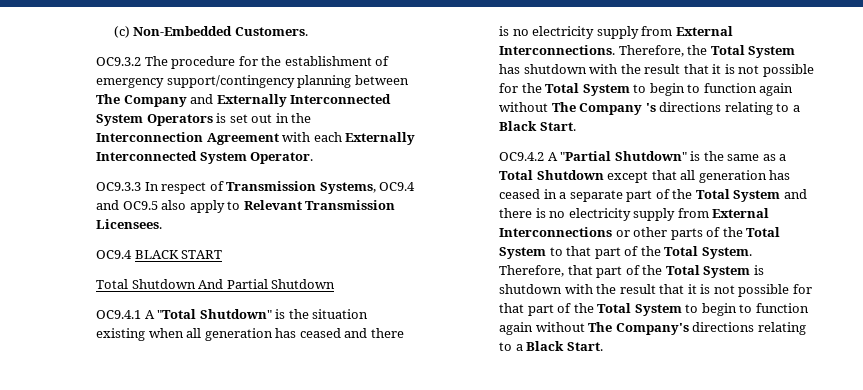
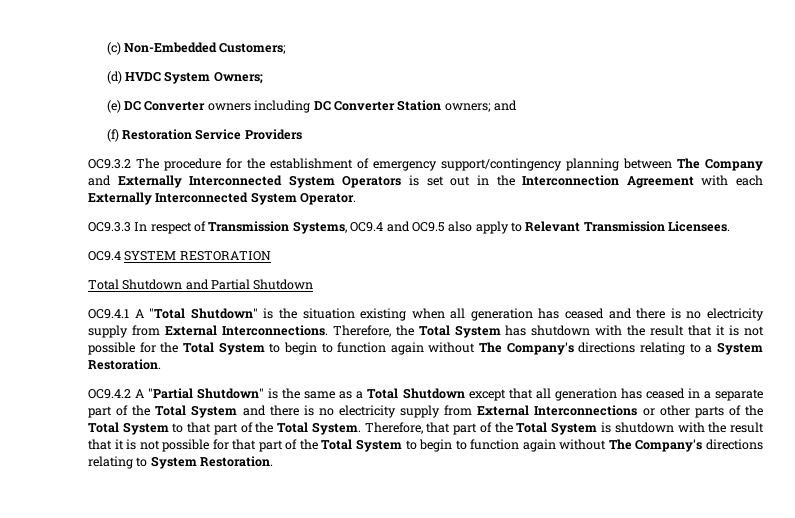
- (c) Non-Embedded Customers.
+ (c) Non-Embedded Customers;
+ (d) HVDC System Owners;
+ (e) DC Converter owners including DC Converter Station owners; and
+ (f) Restoration Service Providers
- OC9.4 BLACK START
- Total Shutdown And Partial Shutdown
+ OC9.4 SYSTEM RESTORATION
+ Total Shutdown and Partial Shutdown
- Therefore, the Total System has shutdown with the result that it is not possible for the Total System to begin to function again without The Company 's directions relating to a Black Start.
+ Therefore, the Total System has shutdown with the result that it is not possible for the Total System to begin to function again without The Company's directions relating to a System Restoration.
- Therefore, that part of the Total System is shutdown with the result that it is not possible for that part of the Total System to begin to function again without The Company's directions relating to a Black Start.
+ Therefore, that part of the Total System is shutdown with the result that it is not possible for that part of the Total System to begin to function again without The Company's directions relating to System Restoration.

